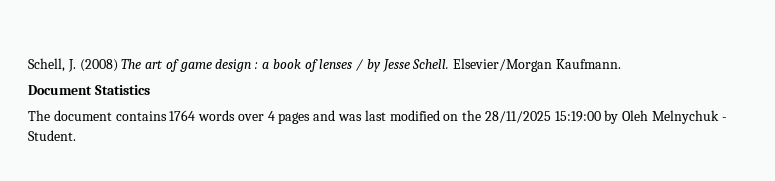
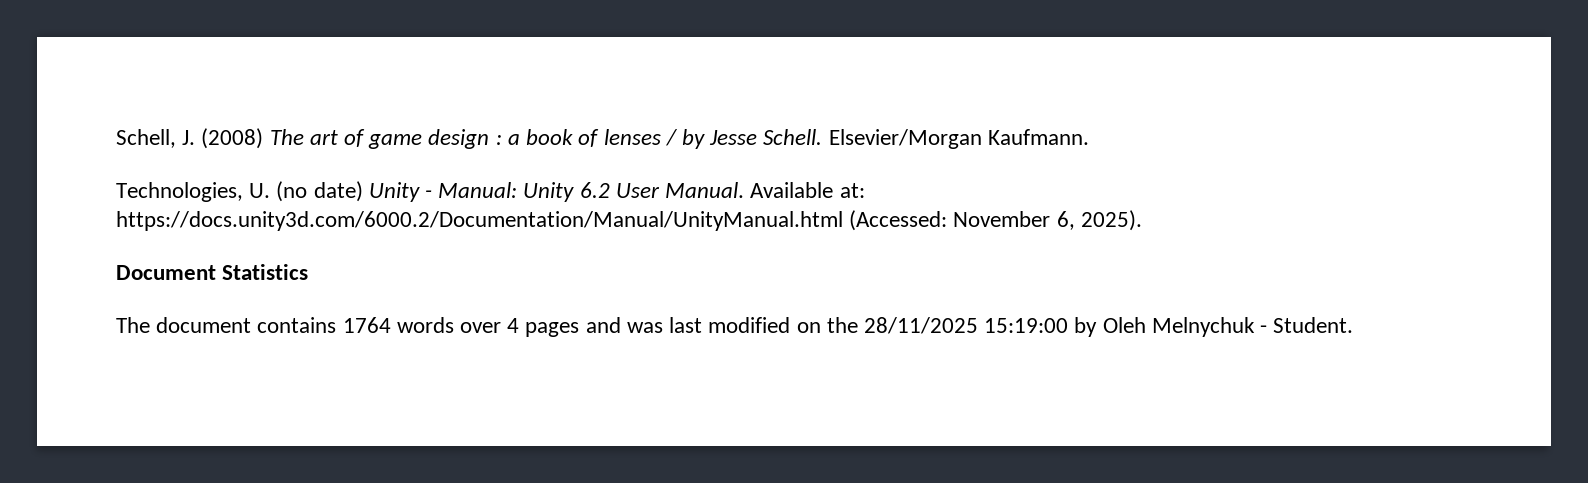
+ Technologies, U. (no date) Unity - Manual: Unity 6.2 User Manual. Available at: https://docs.unity3d.com/6000.2/Documentation/Manual/UnityManual.html (Accessed: November 6, 2025).

